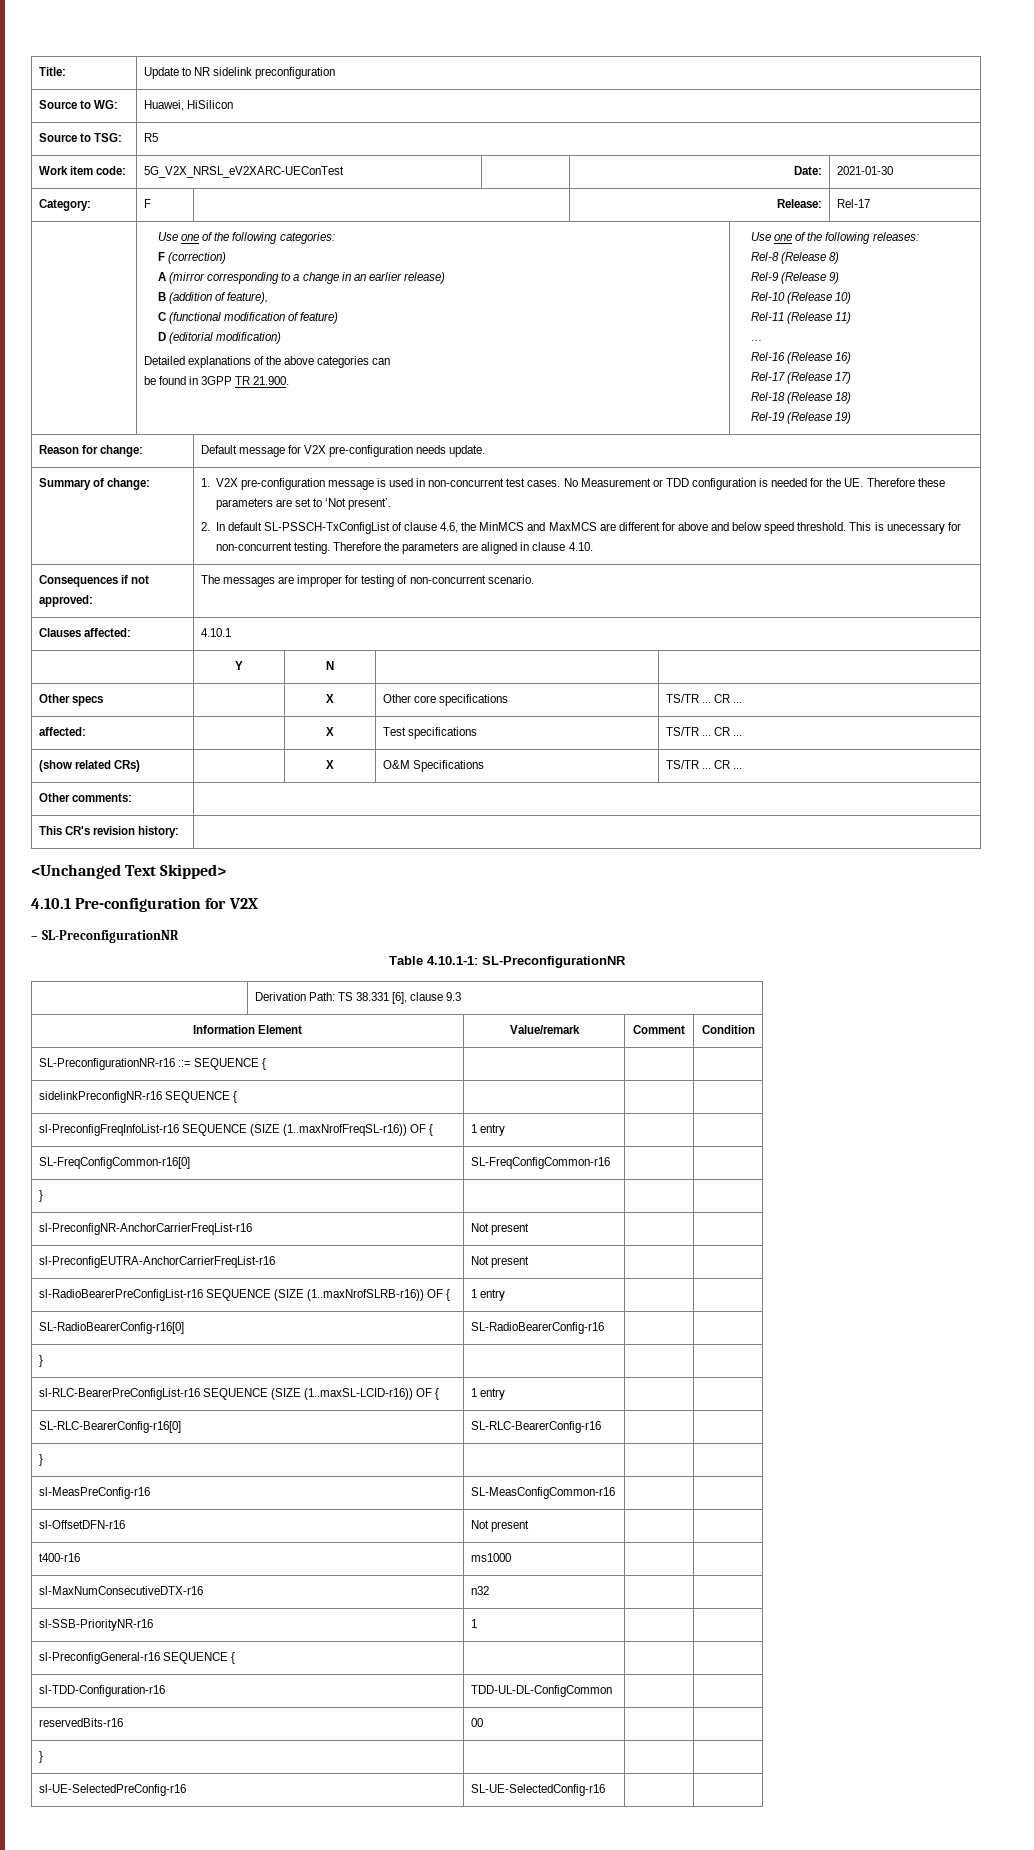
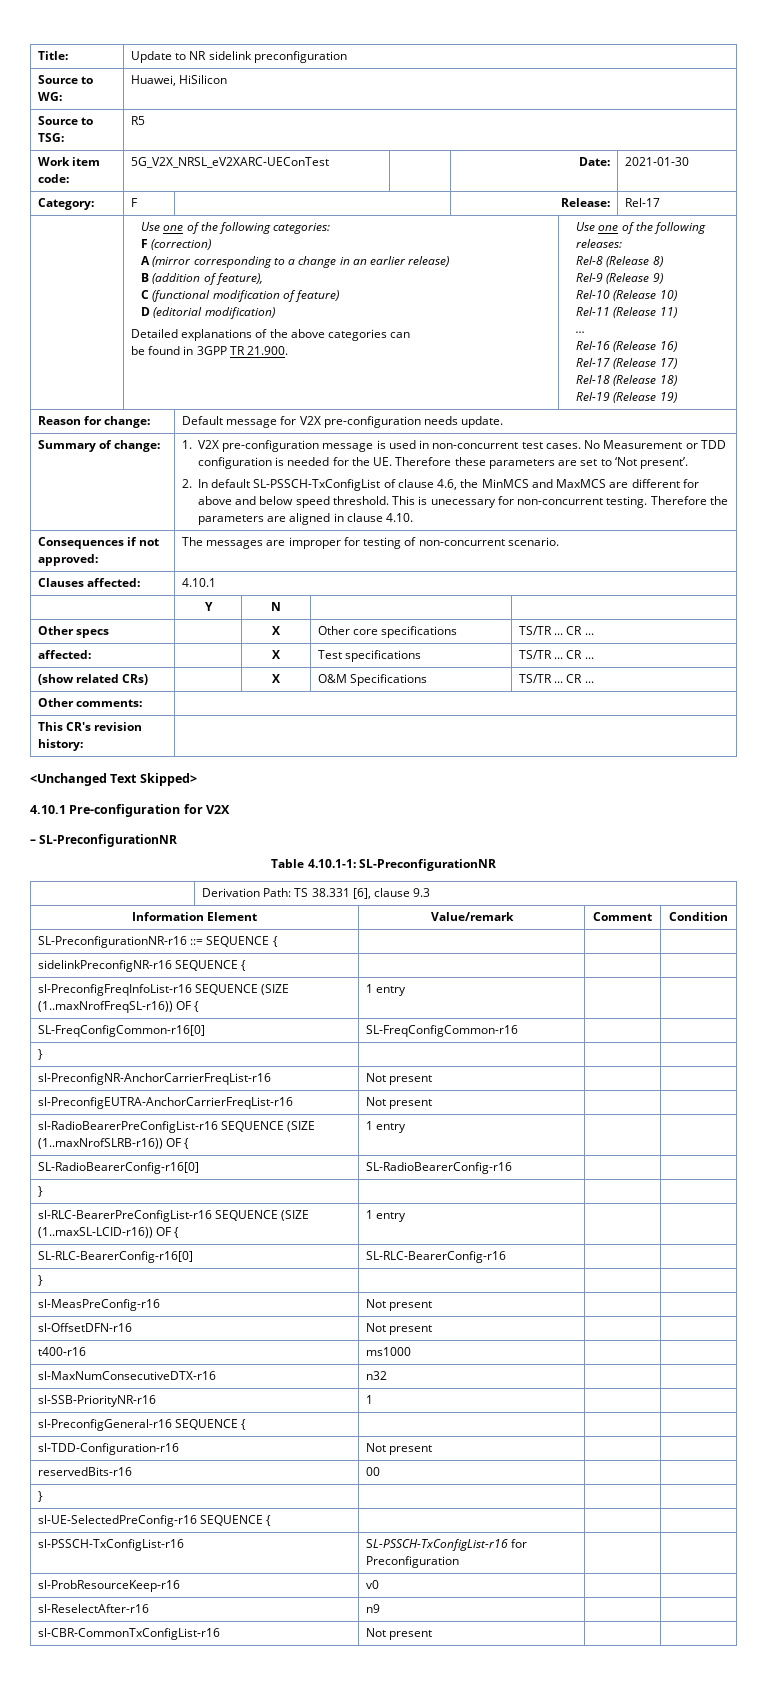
- sl-MeasPreConfig-r16 | SL-MeasConfigCommon-r16 | |
+ sl-MeasPreConfig-r16 | Not present | |
- sl-TDD-Configuration-r16 | TDD-UL-DL-ConfigCommon | |
+ sl-TDD-Configuration-r16 | Not present | |
- sl-UE-SelectedPreConfig-r16 | SL-UE-SelectedConfig-r16 | |
+ sl-UE-SelectedPreConfig-r16 SEQUENCE { | | |
+ sl-PSSCH-TxConfigList-r16 | SL-PSSCH-TxConfigList-r16 for Preconfiguration | |
+ sl-ProbResourceKeep-r16 | v0 | |
+ sl-ReselectAfter-r16 | n9 | |
+ sl-CBR-CommonTxConfigList-r16 | Not present | |

